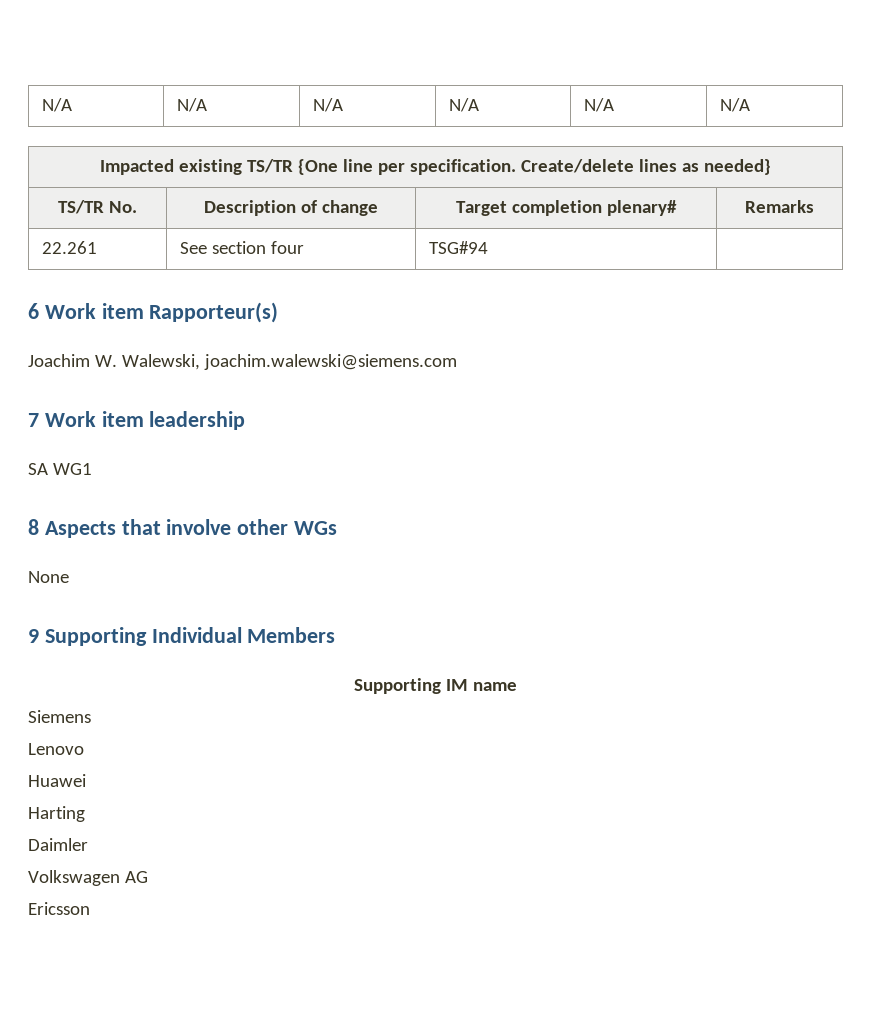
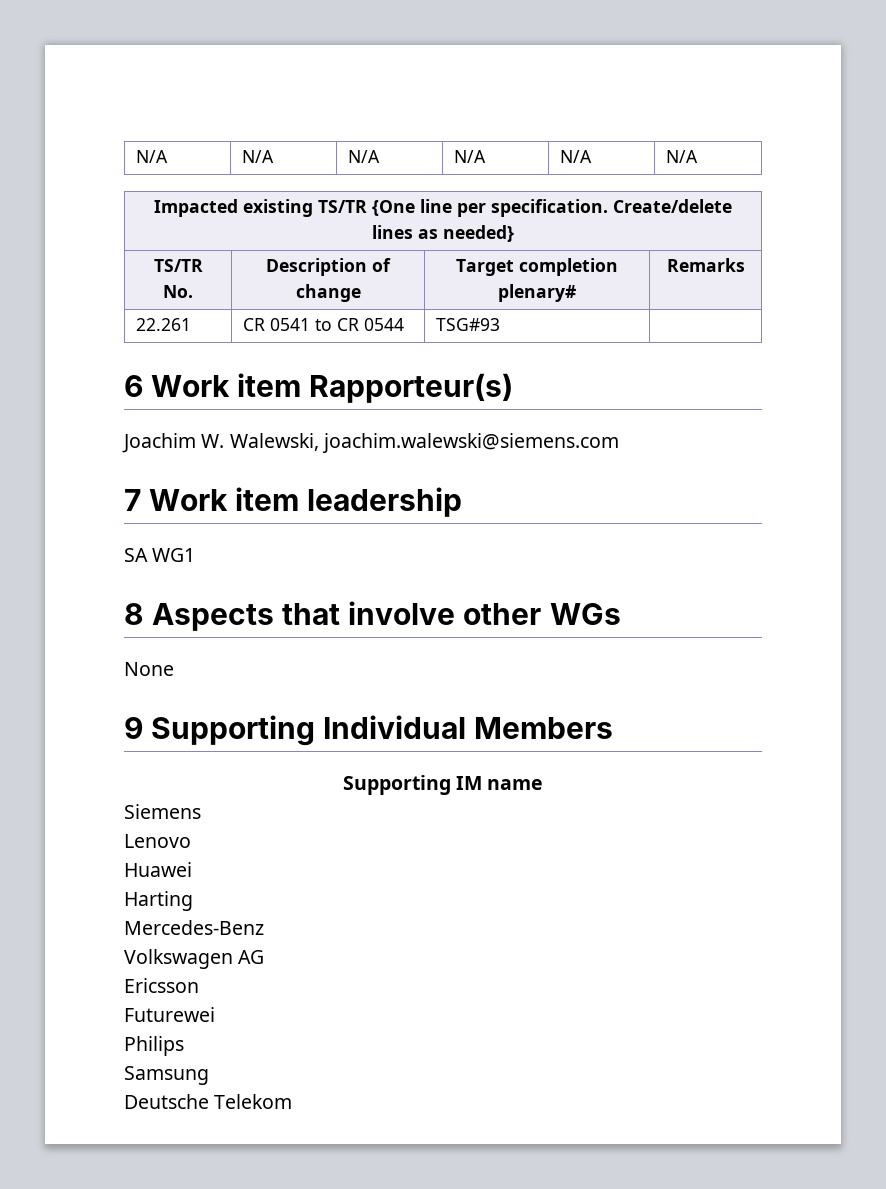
- 22.261 | See section four | TSG#94 |
+ 22.261 | CR 0541 to CR 0544 | TSG#93 |
- Daimler
+ Mercedes-Benz
+ Futurewei
+ Philips
+ Samsung
+ Deutsche Telekom

